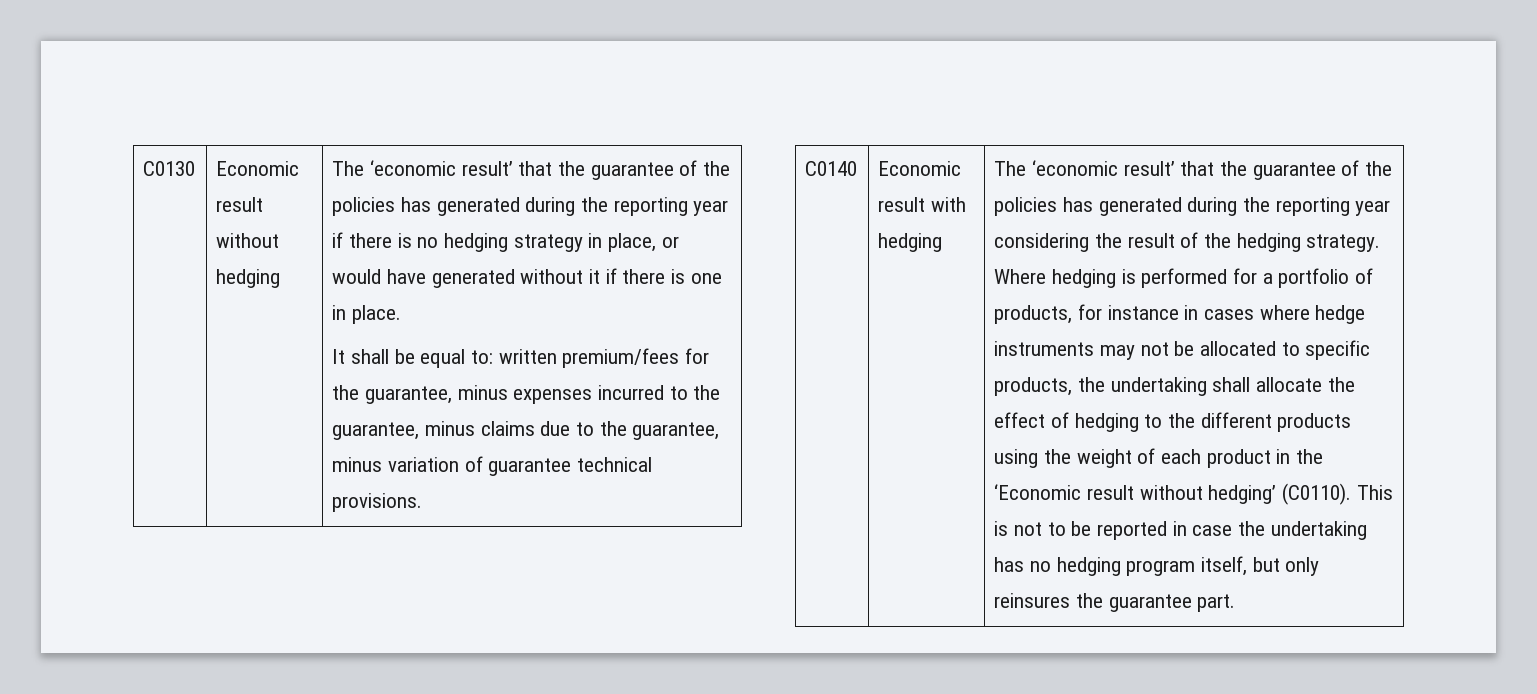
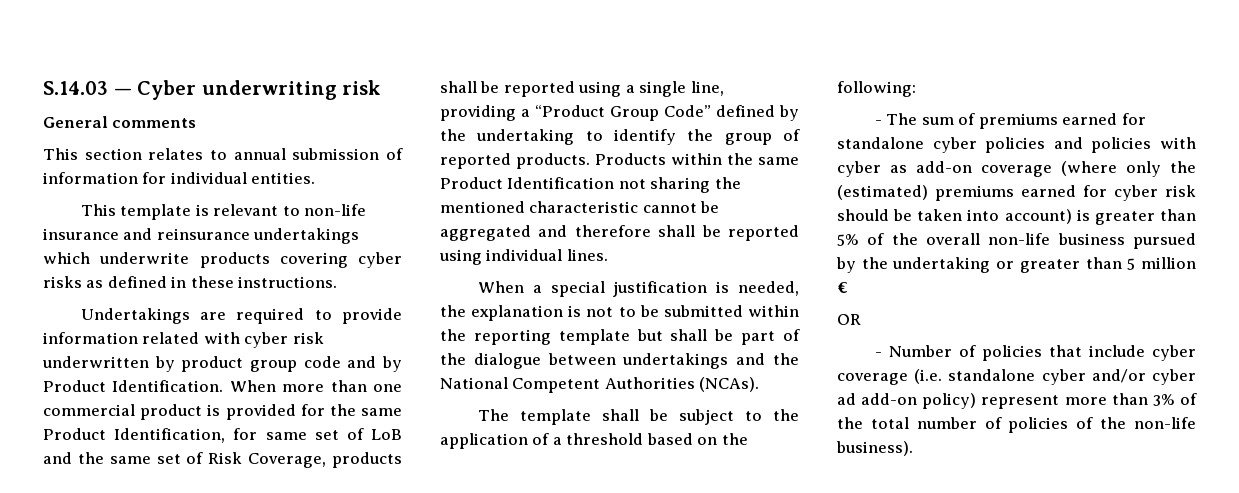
- C0130 | Economic result without hedging | The ‘economic result’ that the guarantee of the policies has generated during the reporting year if there is no hedging strategy in place, or would have generated without it if there is one in place.
- It shall be equal to: written premium/fees for the guarantee, minus expenses incurred to the guarantee, minus claims due to the guarantee, minus variation of guarantee technical provisions.
- C0140 | Economic result with hedging | The ‘economic result’ that the guarantee of the policies has generated during the reporting year considering the result of the hedging strategy. Where hedging is performed for a portfolio of products, for instance in cases where hedge instruments may not be allocated to specific products, the undertaking shall allocate the effect of hedging to the different products using the weight of each product in the ‘Economic result without hedging’ (C0110). This is not to be reported in case the undertaking has no hedging program itself, but only reinsures the guarantee part.
+ S.14.03 — Cyber underwriting risk
+ General comments
+ This section relates to annual submission of information for individual entities.
+ This template is relevant to non-life insurance and reinsurance undertakings which underwrite products covering cyber risks as defined in these instructions.
+ Undertakings are required to provide information related with cyber risk underwritten by product group code and by Product Identification. When more than one commercial product is provided for the same Product Identification, for same set of LoB and the same set of Risk Coverage, products shall be reported using a single line, providing a “Product Group Code” defined by the undertaking to identify the group of reported products. Products within the same Product Identification not sharing the mentioned characteristic cannot be aggregated and therefore shall be reported using individual lines.
+ When a special justification is needed, the explanation is not to be submitted within the reporting template but shall be part of the dialogue between undertakings and the National Competent Authorities (NCAs).
+ The template shall be subject to the application of a threshold based on the following:
+ - The sum of premiums earned for standalone cyber policies and policies with cyber as add-on coverage (where only the (estimated) premiums earned for cyber risk should be taken into account) is greater than 5% of the overall non-life business pursued by the undertaking or greater than 5 million €
+ OR
+ - Number of policies that include cyber coverage (i.e. standalone cyber and/or cyber ad add-on policy) represent more than 3% of the total number of policies of the non-life business).

